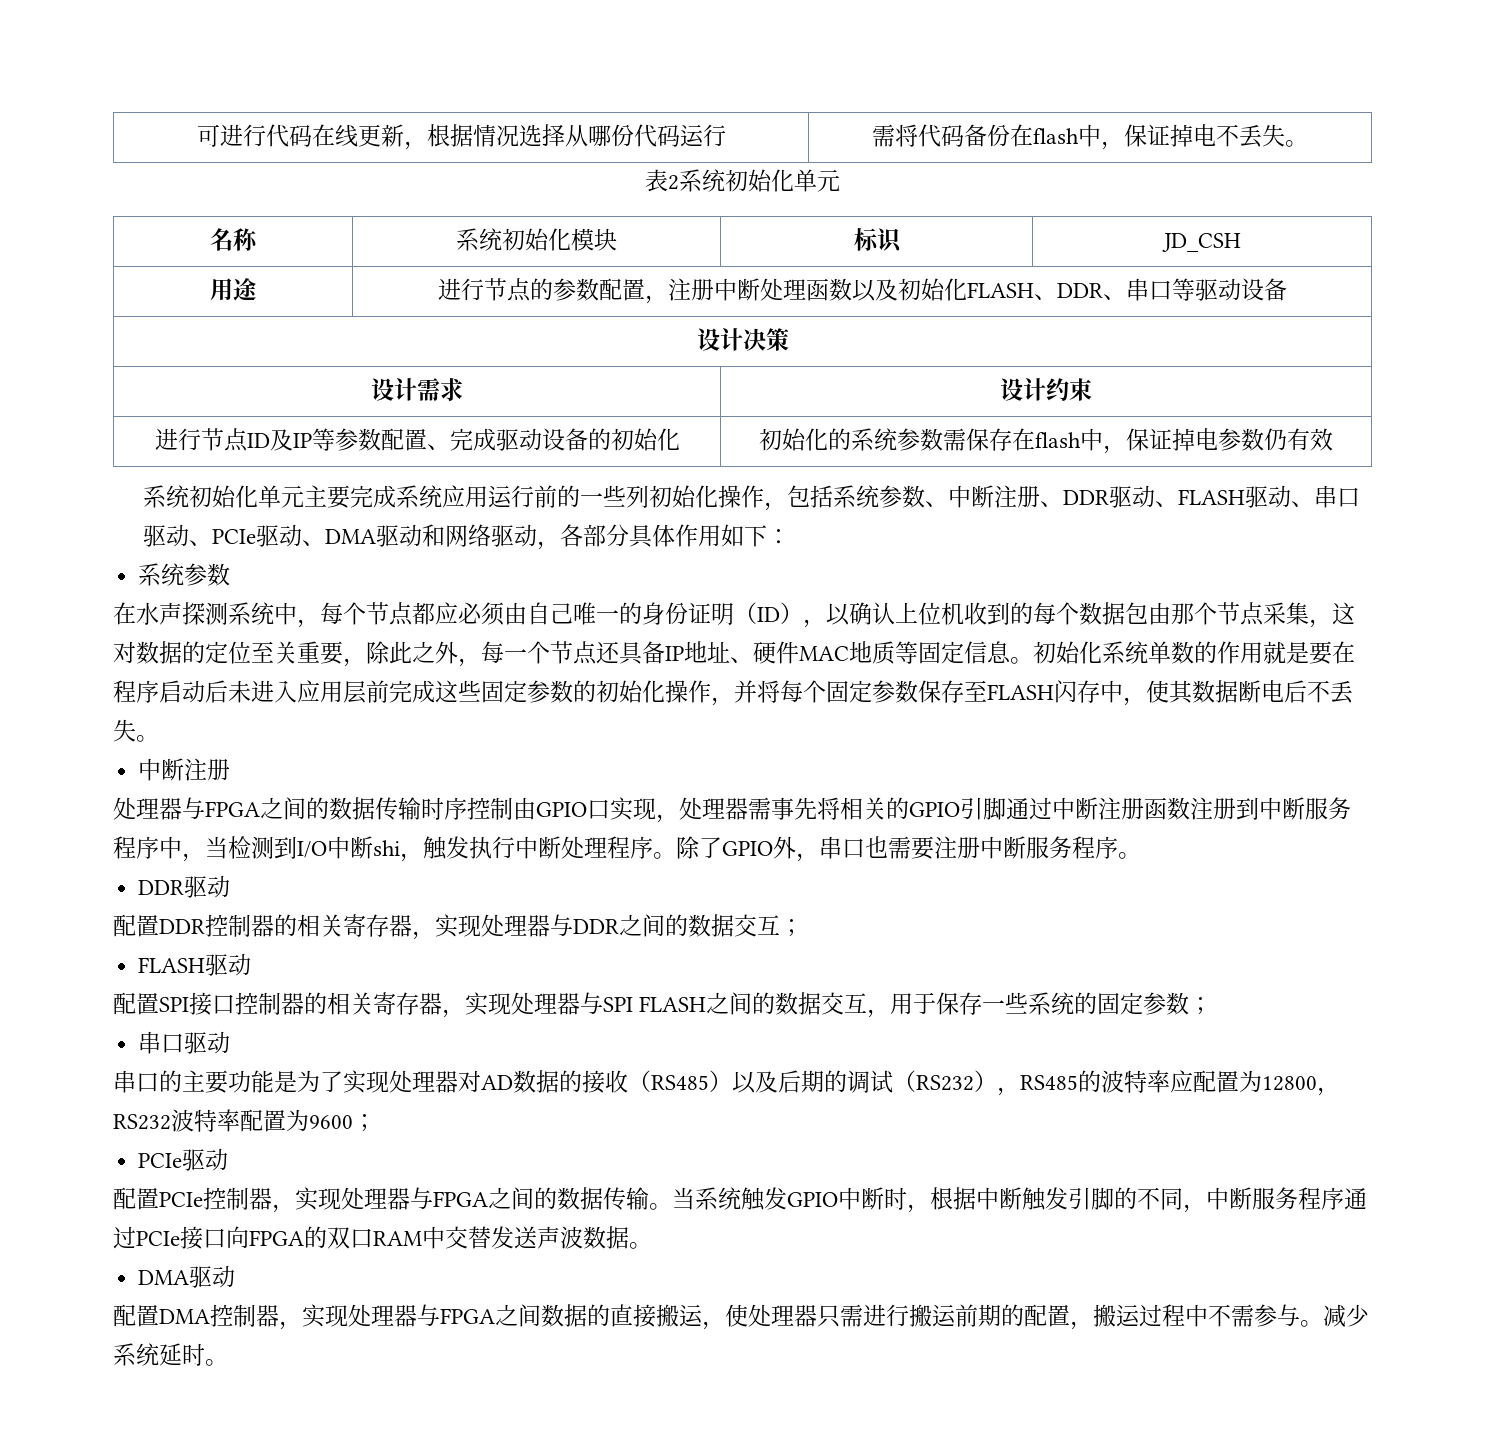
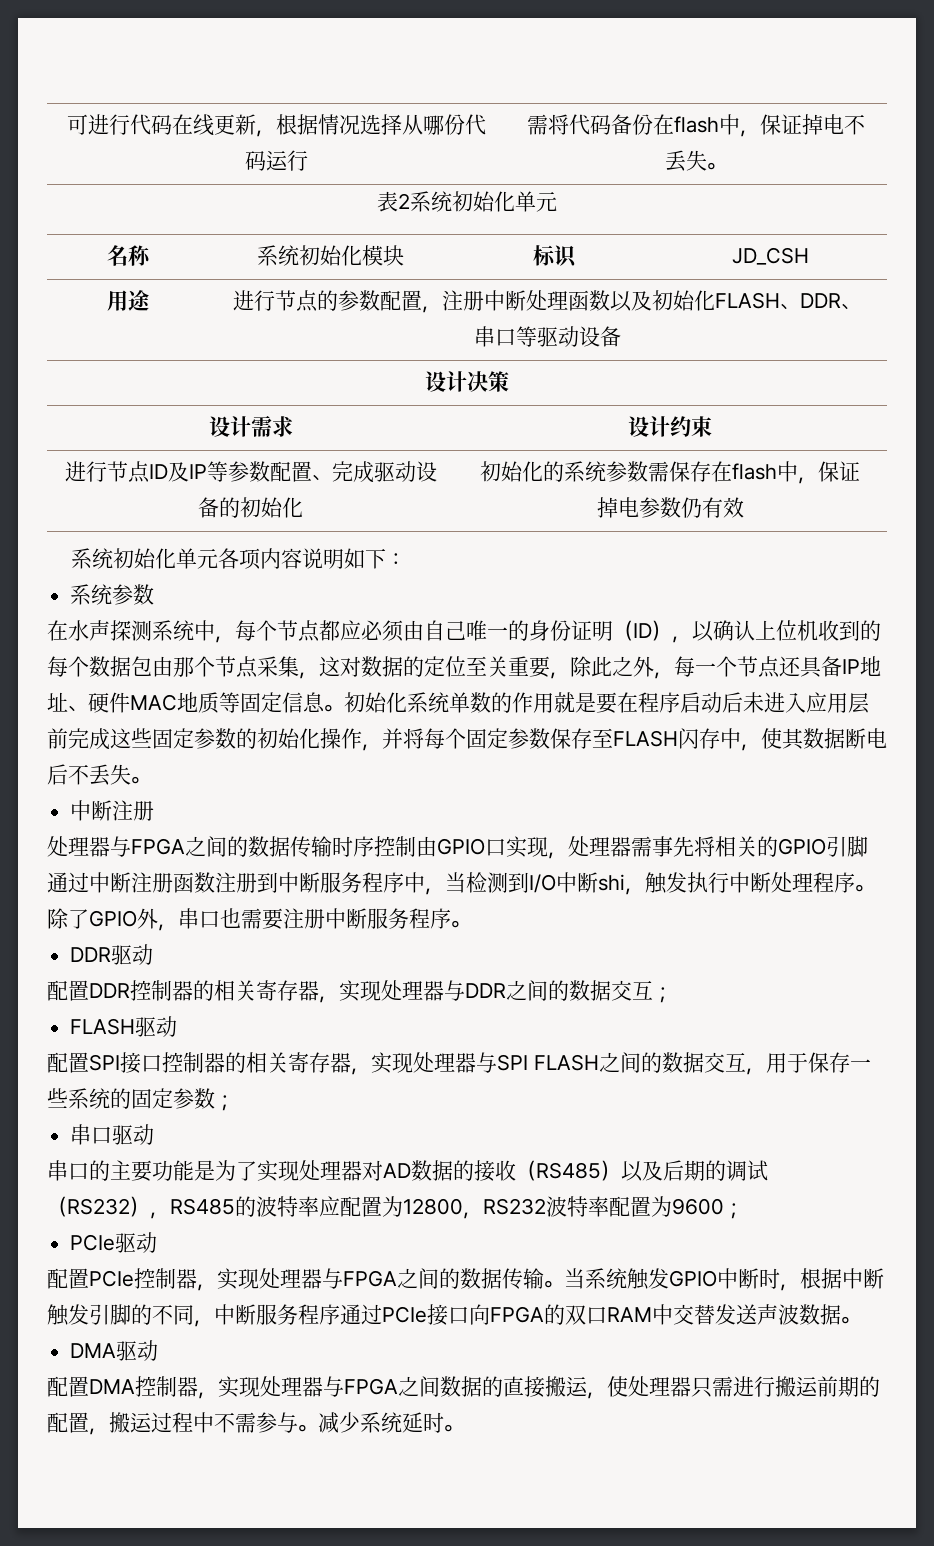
- 系统初始化单元主要完成系统应用运行前的一些列初始化操作，包括系统参数、中断注册、DDR驱动、FLASH驱动、串口驱动、PCIe驱动、DMA驱动和网络驱动，各部分具体作用如下：
+ 系统初始化单元各项内容说明如下：

